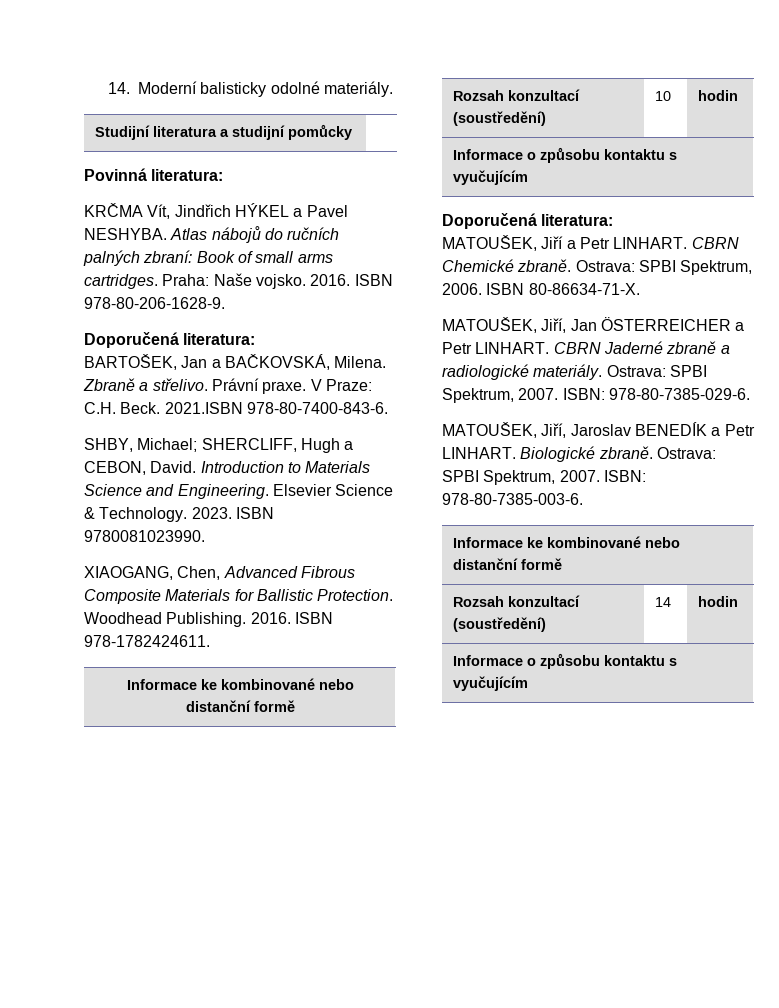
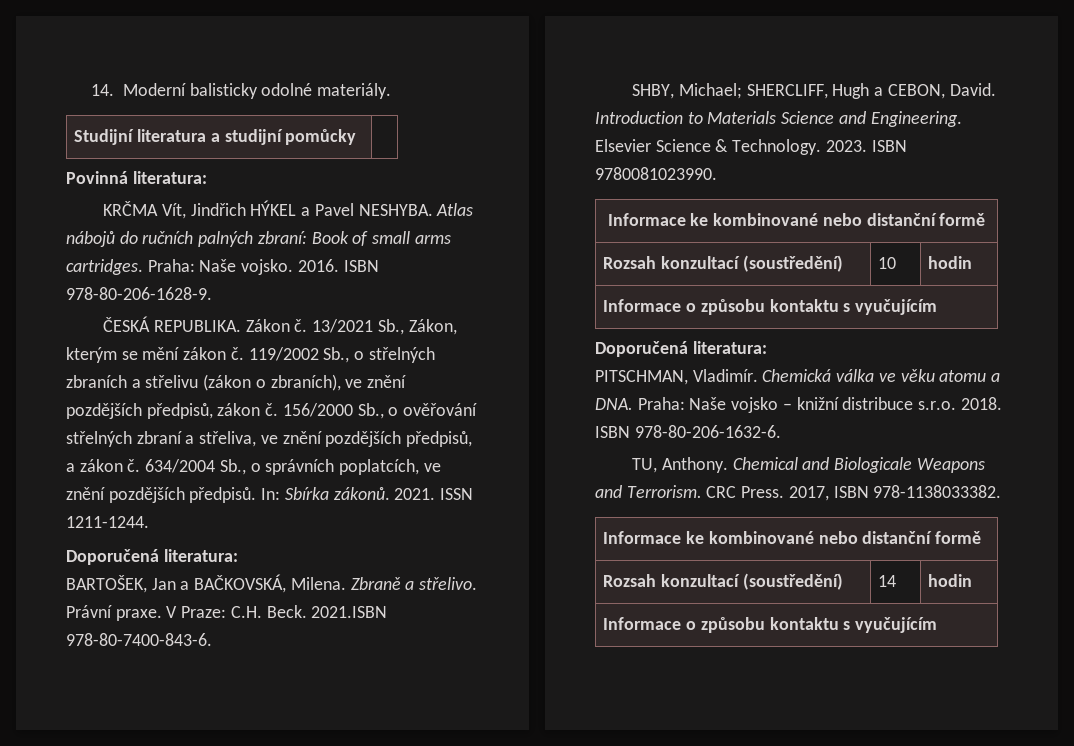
+ ČESKÁ REPUBLIKA. Zákon č. 13/2021 Sb., Zákon, kterým se mění zákon č. 119/2002 Sb., o střelných zbraních a střelivu (zákon o zbraních), ve znění pozdějších předpisů, zákon č. 156/2000 Sb., o ověřování střelných zbraní a střeliva, ve znění pozdějších předpisů, a zákon č. 634/2004 Sb., o správních poplatcích, ve znění pozdějších předpisů. In: Sbírka zákonů. 2021. ISSN 1211-1244.
- XIAOGANG, Chen, Advanced Fibrous Composite Materials for Ballistic Protection. Woodhead Publishing. 2016. ISBN 978-1782424611.
- MATOUŠEK, Jiří a Petr LINHART. CBRN Chemické zbraně. Ostrava: SPBI Spektrum, 2006. ISBN 80-86634-71-X.
- MATOUŠEK, Jiří, Jan ÖSTERREICHER a Petr LINHART. CBRN Jaderné zbraně a radiologické materiály. Ostrava: SPBI Spektrum, 2007. ISBN: 978-80-7385-029-6.
- MATOUŠEK, Jiří, Jaroslav BENEDÍK a Petr LINHART. Biologické zbraně. Ostrava: SPBI Spektrum, 2007. ISBN: 978-80-7385-003-6.
+ PITSCHMAN, Vladimír. Chemická válka ve věku atomu a DNA. Praha: Naše vojsko – knižní distribuce s.r.o. 2018. ISBN 978-80-206-1632-6.
+ TU, Anthony. Chemical and Biologicale Weapons and Terrorism. CRC Press. 2017, ISBN 978-1138033382.

